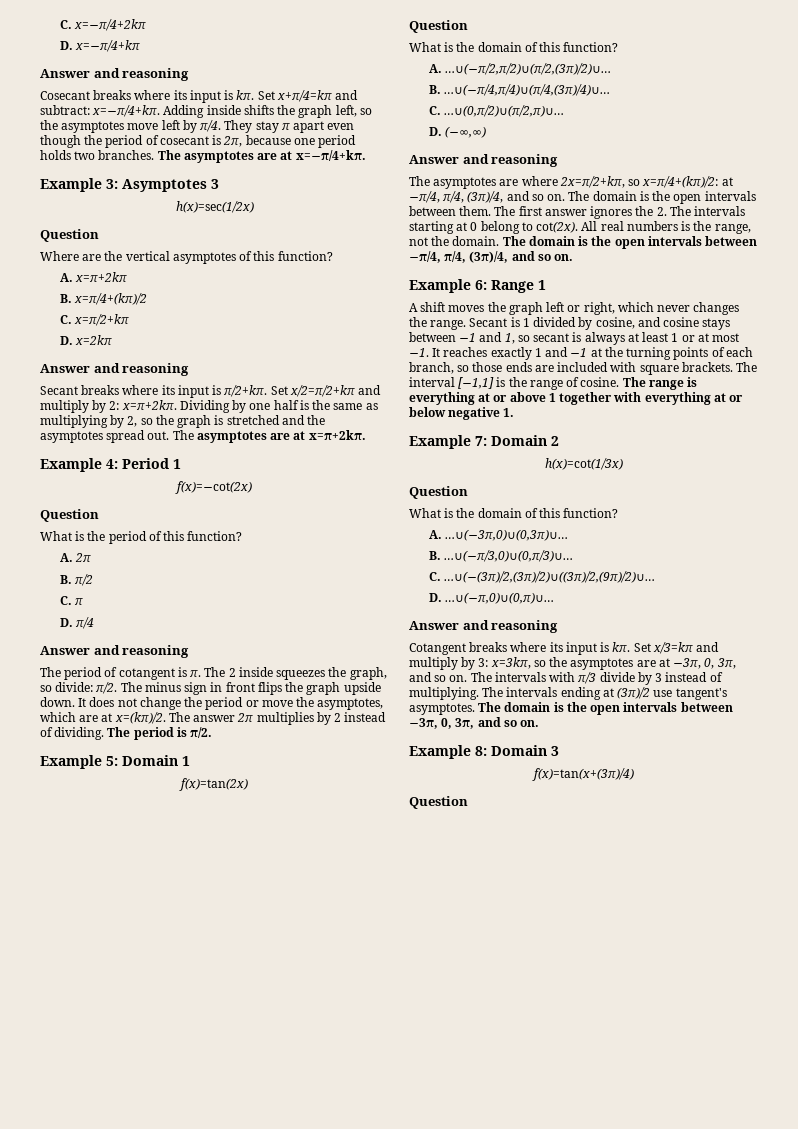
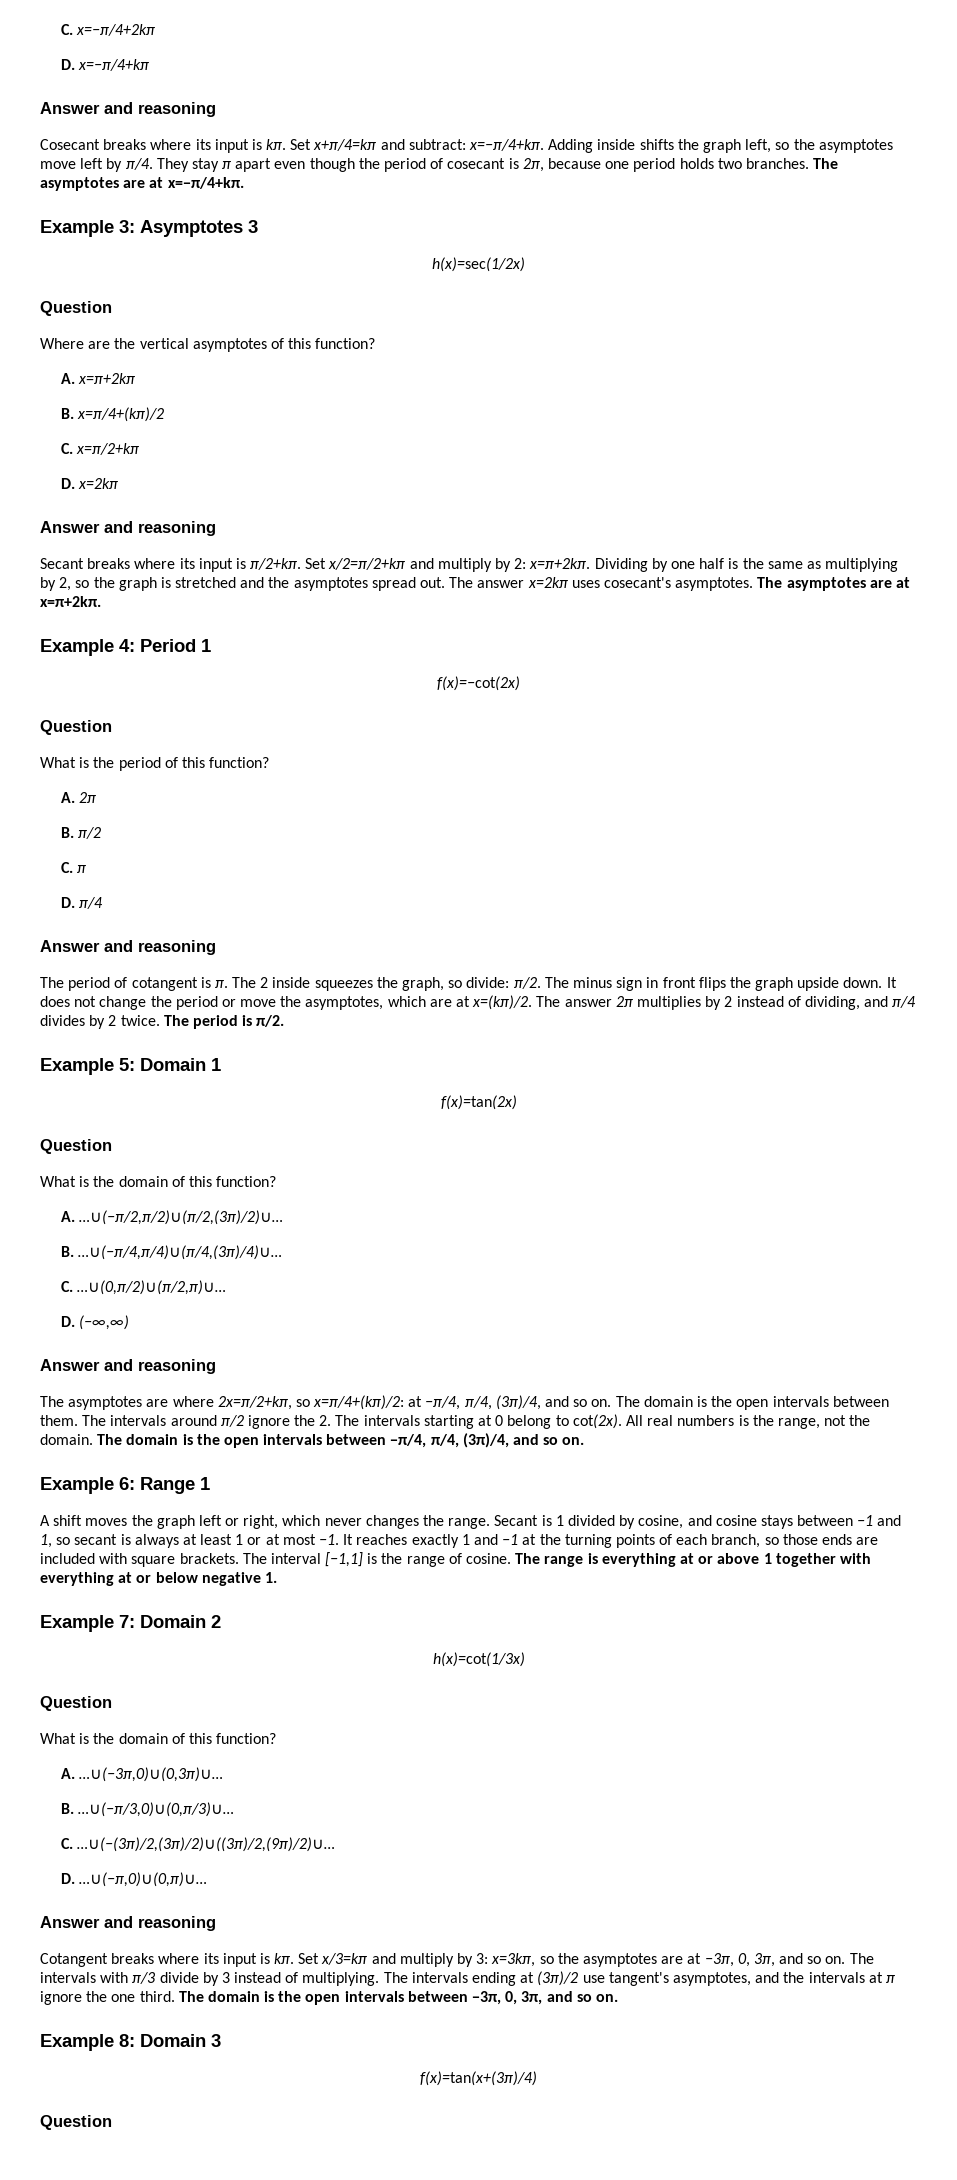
- The asymptotes are at x=π+2kπ.
+ The answer x=2kπ uses cosecant's asymptotes. The asymptotes are at x=π+2kπ.
- The answer 2π multiplies by 2 instead of dividing.
+ The answer 2π multiplies by 2 instead of dividing, and π/4 divides by 2 twice.
- The first answer ignores the 2. The intervals starting at 0 belong to cot(2x).
+ The intervals around π/2 ignore the 2. The intervals starting at 0 belong to cot(2x).
- The intervals ending at (3π)/2 use tangent's asymptotes.
+ The intervals ending at (3π)/2 use tangent's asymptotes, and the intervals at π ignore the one third.

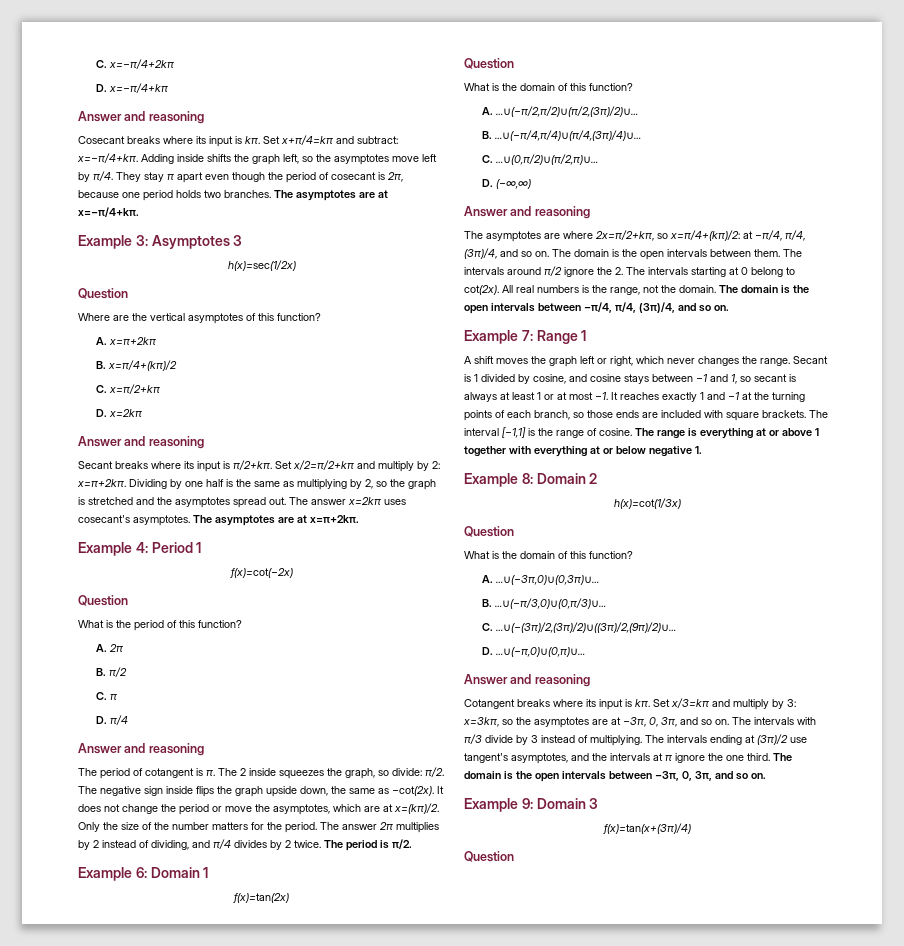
- f(x)=−cot(2x)
+ f(x)=cot(−2x)
- The minus sign in front flips the graph upside down.
+ The negative sign inside flips the graph upside down, the same as −cot(2x).
+ Only the size of the number matters for the period.
- Example 5: Domain 1
+ Example 6: Domain 1
- Example 6: Range 1
+ Example 7: Range 1
- Example 7: Domain 2
+ Example 8: Domain 2
- Example 8: Domain 3
+ Example 9: Domain 3

